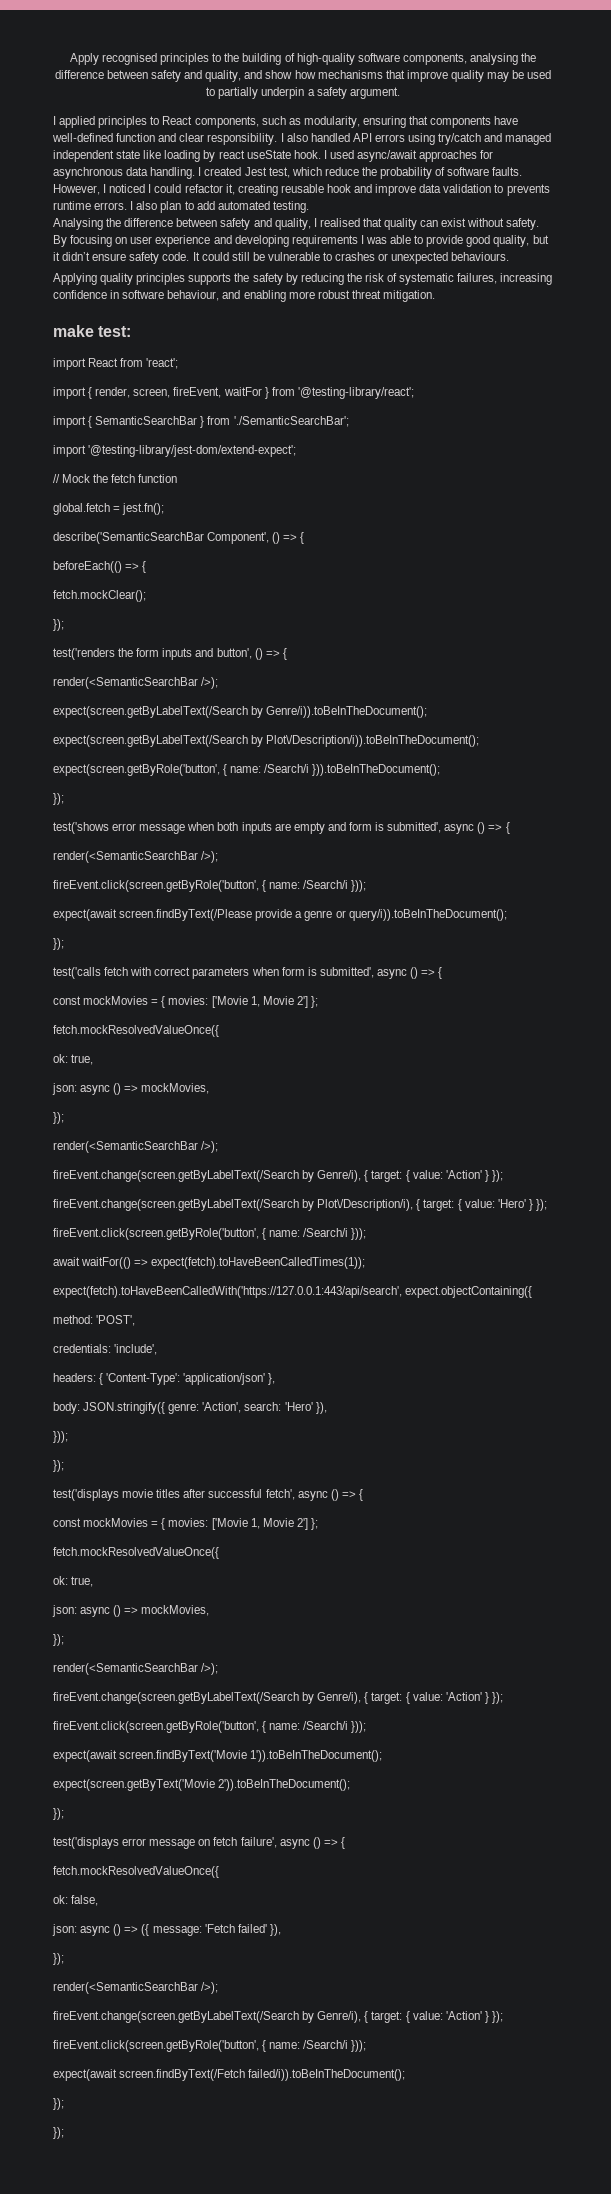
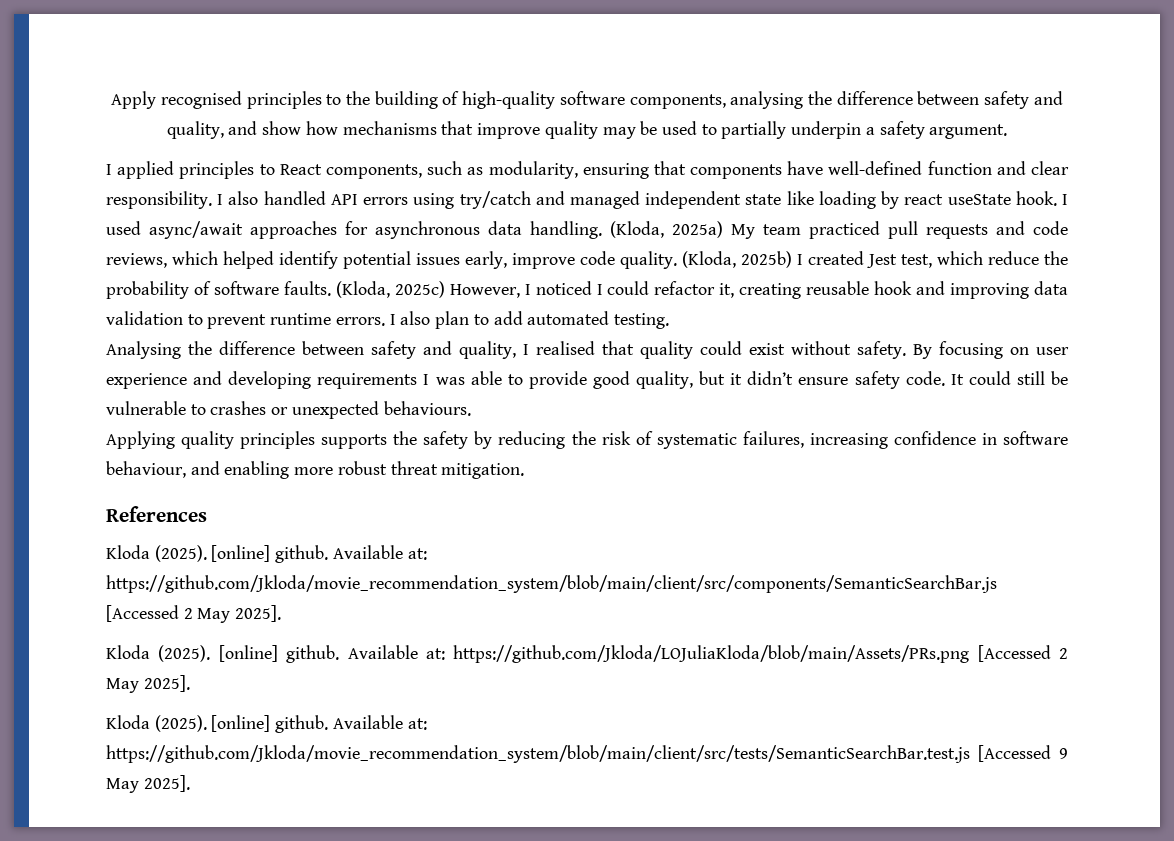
- I created Jest test, which reduce the probability of software faults.
+ (Kloda, 2025a) My team practiced pull requests and code reviews, which helped identify potential issues early, improve code quality. (Kloda, 2025b) I created Jest test, which reduce the probability of software faults.
- However, I noticed I could refactor it, creating reusable hook and improve data validation to prevents runtime errors.
+ (Kloda, 2025c) However, I noticed I could refactor it, creating reusable hook and improving data validation to prevent runtime errors.
- Analysing the difference between safety and quality, I realised that quality can exist without safety.
+ Analysing the difference between safety and quality, I realised that quality could exist without safety.
- make test:
- import React from 'react';
- import { render, screen, fireEvent, waitFor } from '@testing-library/react';
- import { SemanticSearchBar } from './SemanticSearchBar';
- import '@testing-library/jest-dom/extend-expect';
- // Mock the fetch function
- global.fetch = jest.fn();
- describe('SemanticSearchBar Component', () => {
- beforeEach(() => {
- fetch.mockClear();
- });
- test('renders the form inputs and button', () => {
- render(<SemanticSearchBar />);
- expect(screen.getByLabelText(/Search by Genre/i)).toBeInTheDocument();
- expect(screen.getByLabelText(/Search by Plot\/Description/i)).toBeInTheDocument();
- expect(screen.getByRole('button', { name: /Search/i })).toBeInTheDocument();
- });
- test('shows error message when both inputs are empty and form is submitted', async () => {
- render(<SemanticSearchBar />);
- fireEvent.click(screen.getByRole('button', { name: /Search/i }));
- expect(await screen.findByText(/Please provide a genre or query/i)).toBeInTheDocument();
- });
- test('calls fetch with correct parameters when form is submitted', async () => {
- const mockMovies = { movies: ['Movie 1, Movie 2'] };
- fetch.mockResolvedValueOnce({
- ok: true,
- json: async () => mockMovies,
- });
- render(<SemanticSearchBar />);
- fireEvent.change(screen.getByLabelText(/Search by Genre/i), { target: { value: 'Action' } });
- fireEvent.change(screen.getByLabelText(/Search by Plot\/Description/i), { target: { value: 'Hero' } });
- fireEvent.click(screen.getByRole('button', { name: /Search/i }));
- await waitFor(() => expect(fetch).toHaveBeenCalledTimes(1));
- expect(fetch).toHaveBeenCalledWith('https://127.0.0.1:443/api/search', expect.objectContaining({
- method: 'POST',
- credentials: 'include',
- headers: { 'Content-Type': 'application/json' },
- body: JSON.stringify({ genre: 'Action', search: 'Hero' }),
- }));
- });
- test('displays movie titles after successful fetch', async () => {
- const mockMovies = { movies: ['Movie 1, Movie 2'] };
- fetch.mockResolvedValueOnce({
- ok: true,
- json: async () => mockMovies,
- });
- render(<SemanticSearchBar />);
- fireEvent.change(screen.getByLabelText(/Search by Genre/i), { target: { value: 'Action' } });
- fireEvent.click(screen.getByRole('button', { name: /Search/i }));
- expect(await screen.findByText('Movie 1')).toBeInTheDocument();
- expect(screen.getByText('Movie 2')).toBeInTheDocument();
- });
- test('displays error message on fetch failure', async () => {
- fetch.mockResolvedValueOnce({
- ok: false,
- json: async () => ({ message: 'Fetch failed' }),
- });
- render(<SemanticSearchBar />);
- fireEvent.change(screen.getByLabelText(/Search by Genre/i), { target: { value: 'Action' } });
- fireEvent.click(screen.getByRole('button', { name: /Search/i }));
- expect(await screen.findByText(/Fetch failed/i)).toBeInTheDocument();
- });
- });
+ References
+ Kloda (2025). [online] github. Available at: https://github.com/Jkloda/movie_recommendation_system/blob/main/client/src/components/SemanticSearchBar.js [Accessed 2 May 2025].
+ Kloda (2025). [online] github. Available at: https://github.com/Jkloda/LOJuliaKloda/blob/main/Assets/PRs.png [Accessed 2 May 2025].
+ Kloda (2025). [online] github. Available at: https://github.com/Jkloda/movie_recommendation_system/blob/main/client/src/tests/SemanticSearchBar.test.js [Accessed 9 May 2025].

